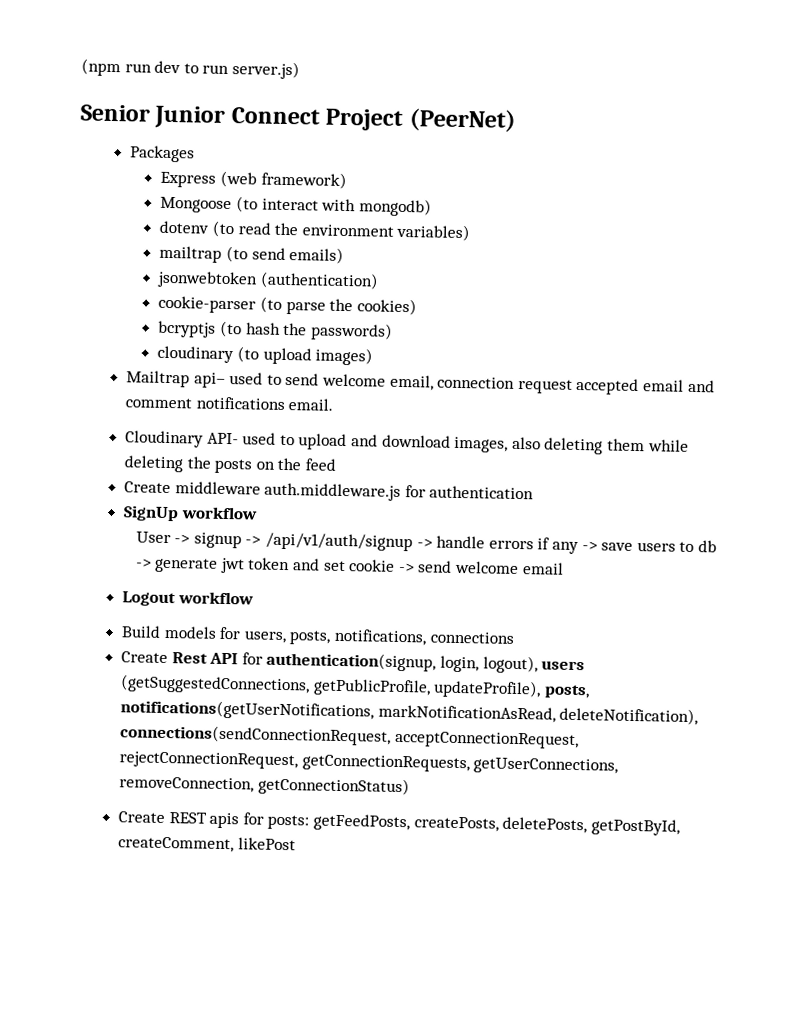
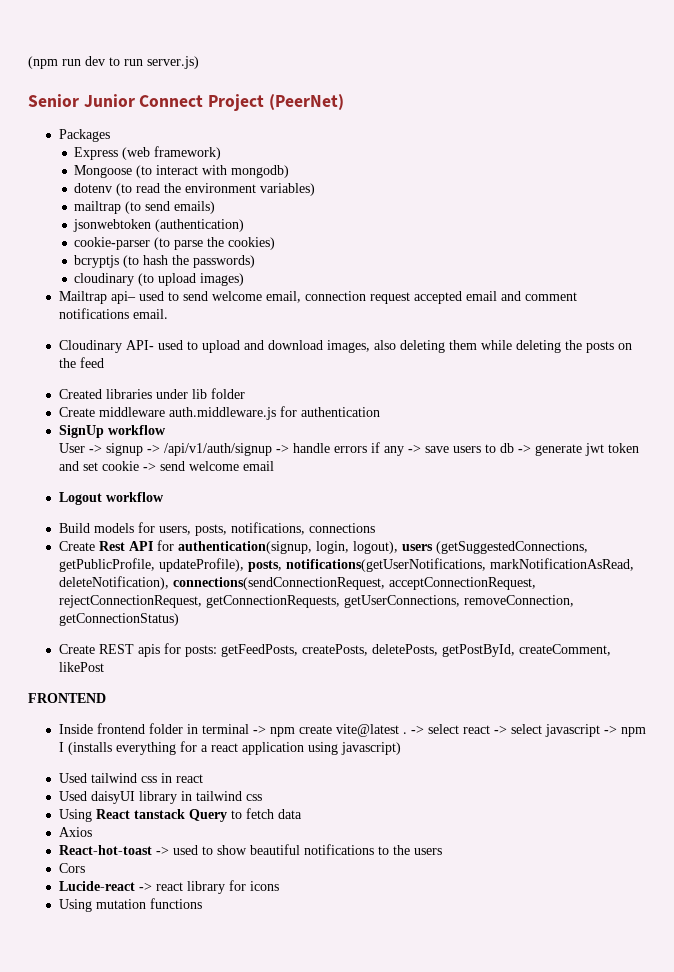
+ Created libraries under lib folder
+ FRONTEND
+ Inside frontend folder in terminal -> npm create vite@latest . -> select react -> select javascript -> npm I (installs everything for a react application using javascript)
+ Used tailwind css in react
+ Used daisyUI library in tailwind css
+ Using React tanstack Query to fetch data
+ Axios
+ React-hot-toast -> used to show beautiful notifications to the users
+ Cors
+ Lucide-react -> react library for icons
+ Using mutation functions

